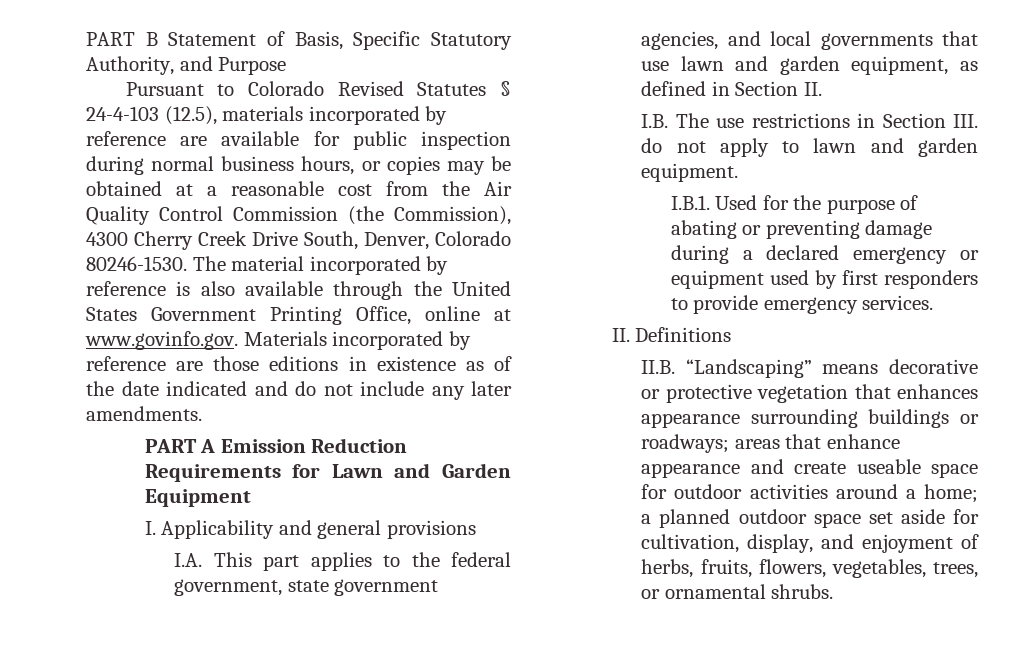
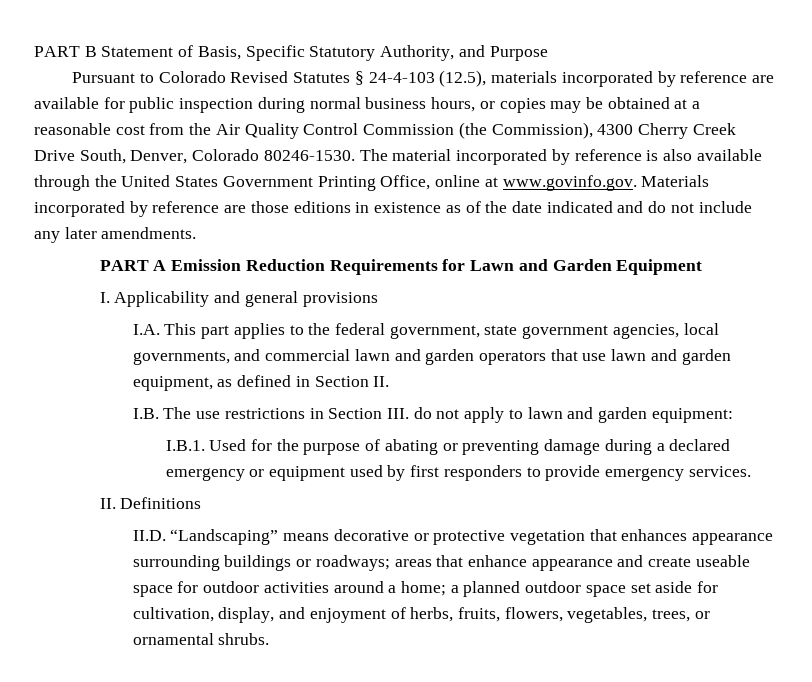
- I.A. This part applies to the federal government, state government agencies, and local governments that use lawn and garden equipment, as defined in Section II.
+ I.A. This part applies to the federal government, state government agencies, local governments, and commercial lawn and garden operators that use lawn and garden equipment, as defined in Section II.
- I.B. The use restrictions in Section III. do not apply to lawn and garden equipment.
+ I.B. The use restrictions in Section III. do not apply to lawn and garden equipment:
- II.B. “Landscaping” means decorative or protective vegetation that enhances appearance surrounding buildings or roadways; areas that enhance appearance and create useable space for outdoor activities around a home; a planned outdoor space set aside for cultivation, display, and enjoyment of herbs, fruits, flowers, vegetables, trees, or ornamental shrubs.
+ II.D. “Landscaping” means decorative or protective vegetation that enhances appearance surrounding buildings or roadways; areas that enhance appearance and create useable space for outdoor activities around a home; a planned outdoor space set aside for cultivation, display, and enjoyment of herbs, fruits, flowers, vegetables, trees, or ornamental shrubs.

